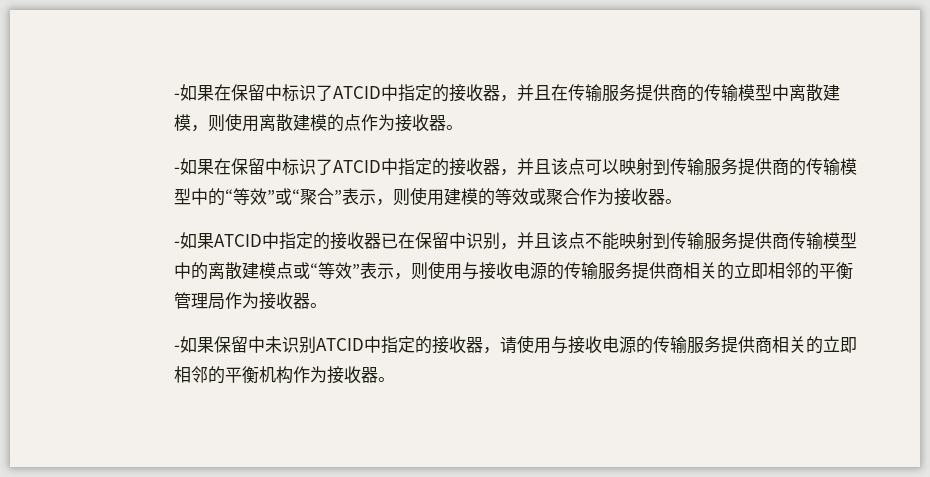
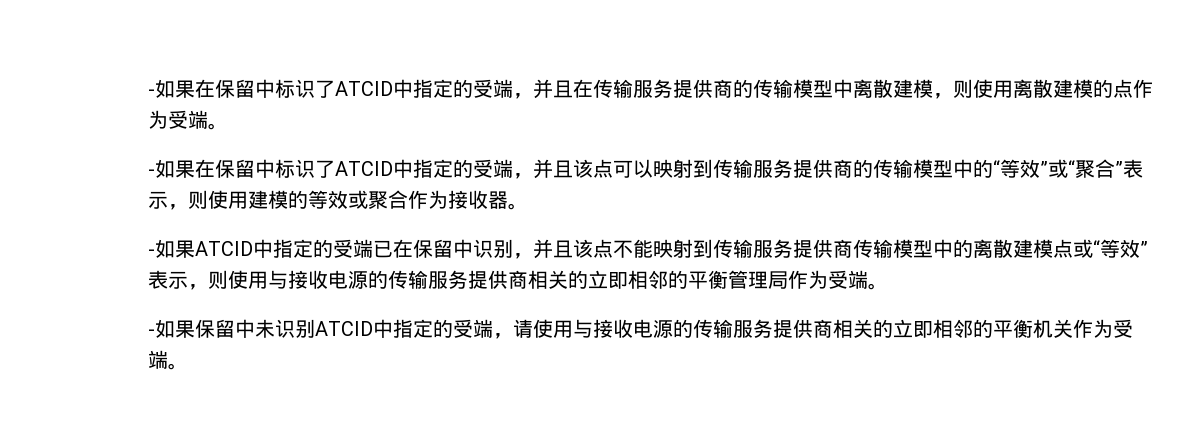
- -如果在保留中标识了ATCID中指定的接收器，并且在传输服务提供商的传输模型中离散建模，则使用离散建模的点作为接收器。
+ -如果在保留中标识了ATCID中指定的受端，并且在传输服务提供商的传输模型中离散建模，则使用离散建模的点作为受端。
- -如果在保留中标识了ATCID中指定的接收器，并且该点可以映射到传输服务提供商的传输模型中的“等效”或“聚合”表示，则使用建模的等效或聚合作为接收器。
+ -如果在保留中标识了ATCID中指定的受端，并且该点可以映射到传输服务提供商的传输模型中的“等效”或“聚合”表示，则使用建模的等效或聚合作为接收器。
- -如果ATCID中指定的接收器已在保留中识别，并且该点不能映射到传输服务提供商传输模型中的离散建模点或“等效”表示，则使用与接收电源的传输服务提供商相关的立即相邻的平衡管理局作为接收器。
+ -如果ATCID中指定的受端已在保留中识别，并且该点不能映射到传输服务提供商传输模型中的离散建模点或“等效”表示，则使用与接收电源的传输服务提供商相关的立即相邻的平衡管理局作为受端。
- -如果保留中未识别ATCID中指定的接收器，请使用与接收电源的传输服务提供商相关的立即相邻的平衡机构作为接收器。
+ -如果保留中未识别ATCID中指定的受端，请使用与接收电源的传输服务提供商相关的立即相邻的平衡机关作为受端。

